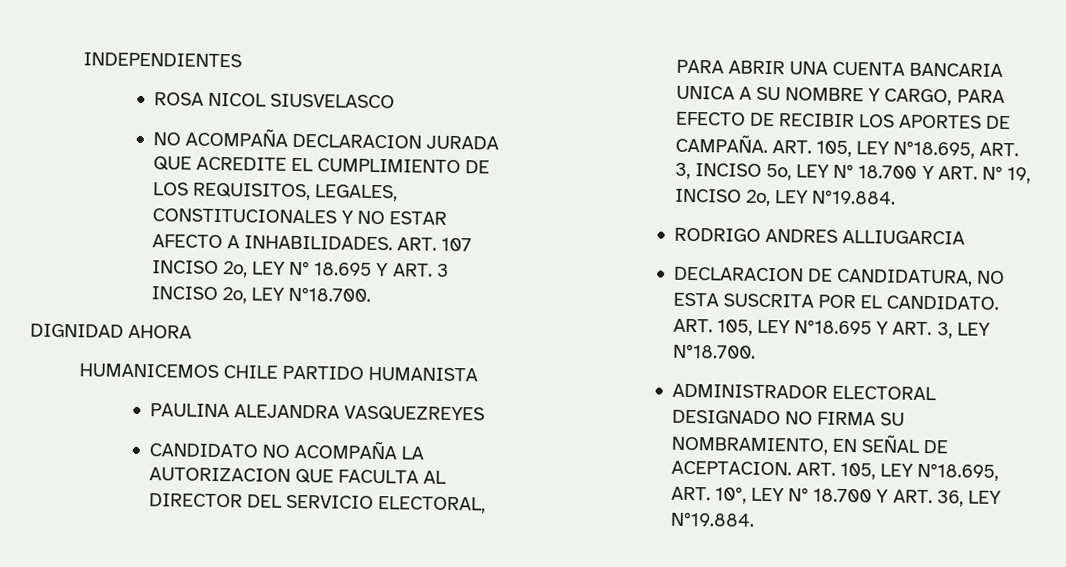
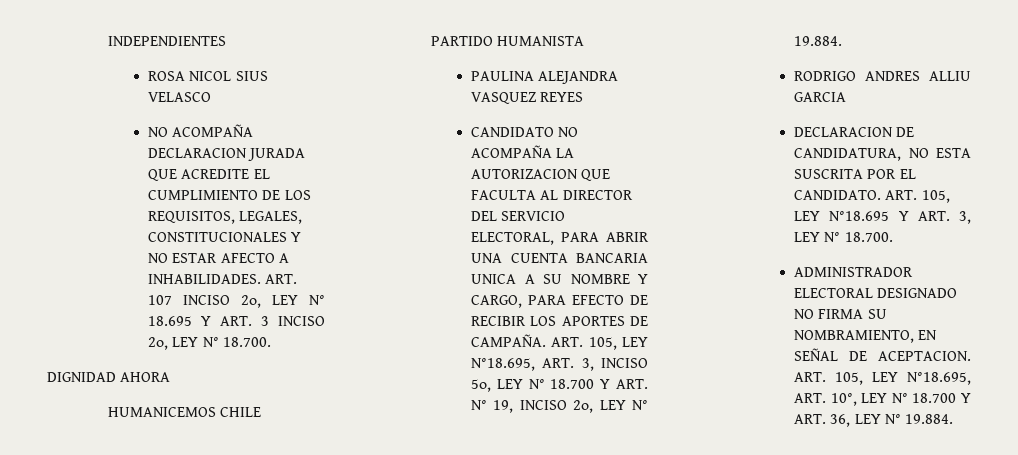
- ROSA NICOL SIUSVELASCO
+ ROSA NICOL SIUS VELASCO
- ART. 107 INCISO 2o, LEY N° 18.695 Y ART. 3 INCISO 2o, LEY N°18.700.
+ ART. 107 INCISO 2o, LEY N° 18.695 Y ART. 3 INCISO 2o, LEY N° 18.700.
- PAULINA ALEJANDRA VASQUEZREYES
+ PAULINA ALEJANDRA VASQUEZ REYES
- ART. 105, LEY N°18.695, ART. 3, INCISO 5o, LEY N° 18.700 Y ART. N° 19, INCISO 2o, LEY N°19.884.
+ ART. 105, LEY N°18.695, ART. 3, INCISO 5o, LEY N° 18.700 Y ART. N° 19, INCISO 2o, LEY N° 19.884.
- RODRIGO ANDRES ALLIUGARCIA
+ RODRIGO ANDRES ALLIU GARCIA
- ART. 105, LEY N°18.695 Y ART. 3, LEY N°18.700.
+ ART. 105, LEY N°18.695 Y ART. 3, LEY N° 18.700.
- ART. 105, LEY N°18.695, ART. 10°, LEY N° 18.700 Y ART. 36, LEY N°19.884.
+ ART. 105, LEY N°18.695, ART. 10°, LEY N° 18.700 Y ART. 36, LEY N° 19.884.

